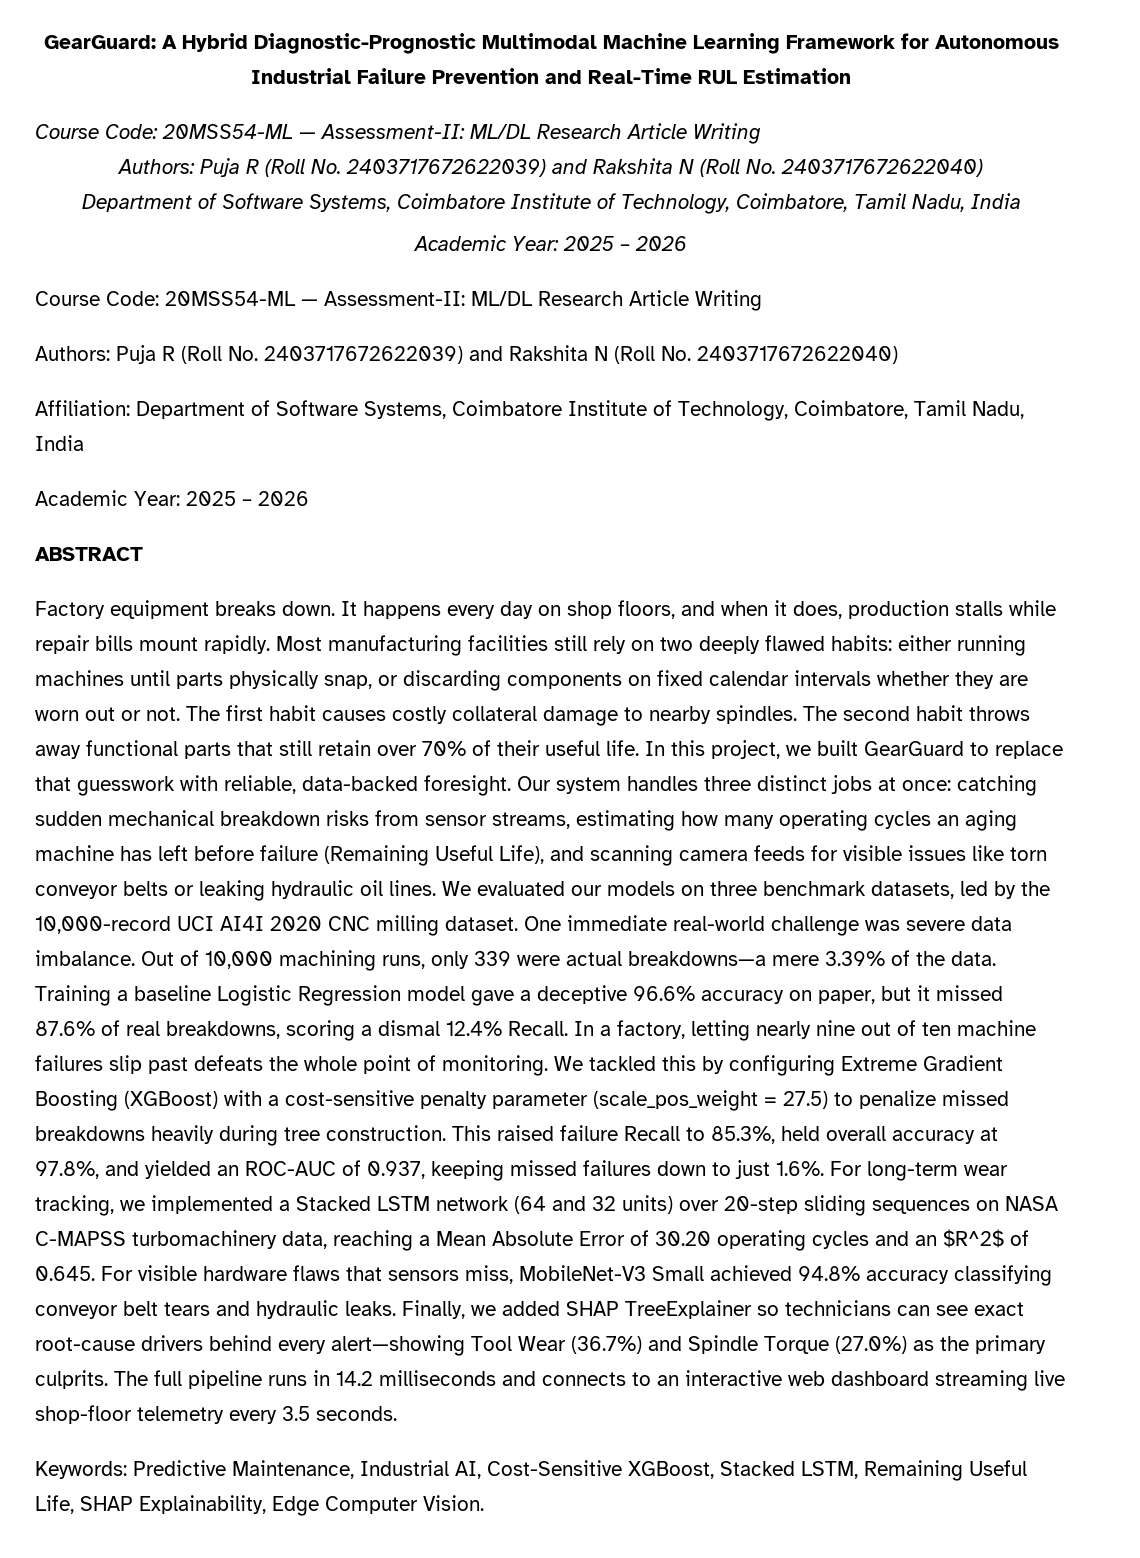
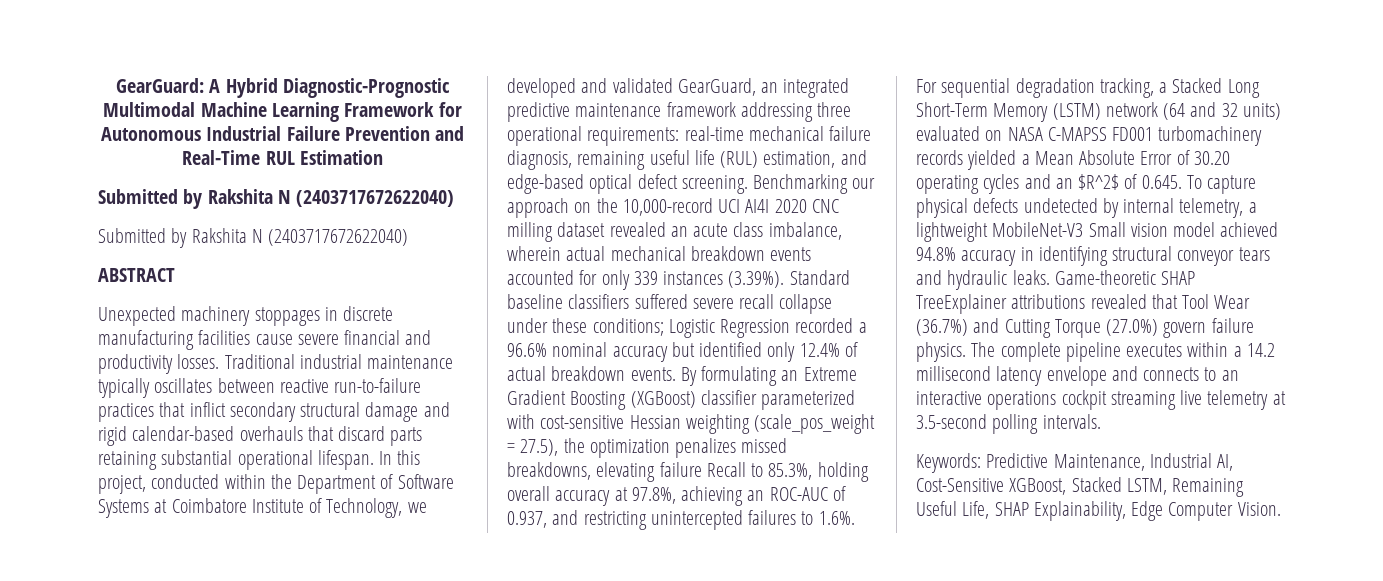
  A Hybrid Diagnostic-Prognostic Multimodal Machine Learning Framework for Autonomous Industrial Failure Prevention and Real-Time RUL Estimation
- Course Code: 20MSS54-ML — Assessment-II: ML/DL Research Article Writing
- Authors: Puja R (Roll No. 2403717672622039) and Rakshita N (Roll No. 2403717672622040)
- Department of Software Systems, Coimbatore Institute of Technology, Coimbatore, Tamil Nadu, India
- Academic Year: 2025 – 2026
- Course Code: 20MSS54-ML — Assessment-II: ML/DL Research Article Writing
- Authors: Puja R (Roll No. 2403717672622039) and Rakshita N (Roll No. 2403717672622040)
- Affiliation: Department of Software Systems, Coimbatore Institute of Technology, Coimbatore, Tamil Nadu, India
- Academic Year: 2025 – 2026
+ Submitted by Rakshita N (2403717672622040)
+ Submitted by Rakshita N (2403717672622040)
  ABSTRACT
- Factory equipment breaks down. It happens every day on shop floors, and when it does, production stalls while repair bills mount rapidly. Most manufacturing facilities still rely on two deeply flawed habits: either running machines until parts physically snap, or discarding components on fixed calendar intervals whether they are worn out or not. The first habit causes costly collateral damage to nearby spindles. The second habit throws away functional parts that still retain over 70% of their useful life. In this project, we built GearGuard to replace that guesswork with reliable, data-backed foresight. Our system handles three distinct jobs at once: catching sudden mechanical breakdown risks from sensor streams, estimating how many operating cycles an aging machine has left before failure (Remaining Useful Life), and scanning camera feeds for visible issues like torn conveyor belts or leaking hydraulic oil lines. We evaluated our models on three benchmark datasets, led by the 10,000-record UCI AI4I 2020 CNC milling dataset. One immediate real-world challenge was severe data imbalance. Out of 10,000 machining runs, only 339 were actual breakdowns—a mere 3.39% of the data. Training a baseline Logistic Regression model gave a deceptive 96.6% accuracy on paper, but it missed 87.6% of real breakdowns, scoring a dismal 12.4% Recall. In a factory, letting nearly nine out of ten machine failures slip past defeats the whole point of monitoring. We tackled this by configuring Extreme Gradient Boosting (XGBoost) with a cost-sensitive penalty parameter (scale_pos_weight = 27.5) to penalize missed breakdowns heavily during tree construction. This raised failure Recall to 85.3%, held overall accuracy at 97.8%, and yielded an ROC-AUC of 0.937, keeping missed failures down to just 1.6%. For long-term wear tracking, we implemented a Stacked LSTM network (64 and 32 units) over 20-step sliding sequences on NASA C-MAPSS turbomachinery data, reaching a Mean Absolute Error of 30.20 operating cycles and an $R^2$ of 0.645. For visible hardware flaws that sensors miss, MobileNet-V3 Small achieved 94.8% accuracy classifying conveyor belt tears and hydraulic leaks. Finally, we added SHAP TreeExplainer so technicians can see exact root-cause drivers behind every alert—showing Tool Wear (36.7%) and Spindle Torque (27.0%) as the primary culprits. The full pipeline runs in 14.2 milliseconds and connects to an interactive web dashboard streaming live shop-floor telemetry every 3.5 seconds.
+ Unexpected machinery stoppages in discrete manufacturing facilities cause severe financial and productivity losses. Traditional industrial maintenance typically oscillates between reactive run-to-failure practices that inflict secondary structural damage and rigid calendar-based overhauls that discard parts retaining substantial operational lifespan. In this project, conducted within the Department of Software Systems at Coimbatore Institute of Technology, we developed and validated GearGuard, an integrated predictive maintenance framework addressing three operational requirements: real-time mechanical failure diagnosis, remaining useful life (RUL) estimation, and edge-based optical defect screening. Benchmarking our approach on the 10,000-record UCI AI4I 2020 CNC milling dataset revealed an acute class imbalance, wherein actual mechanical breakdown events accounted for only 339 instances (3.39%). Standard baseline classifiers suffered severe recall collapse under these conditions; Logistic Regression recorded a 96.6% nominal accuracy but identified only 12.4% of actual breakdown events. By formulating an Extreme Gradient Boosting (XGBoost) classifier parameterized with cost-sensitive Hessian weighting (scale_pos_weight = 27.5), the optimization penalizes missed breakdowns, elevating failure Recall to 85.3%, holding overall accuracy at 97.8%, achieving an ROC-AUC of 0.937, and restricting unintercepted failures to 1.6%. For sequential degradation tracking, a Stacked Long Short-Term Memory (LSTM) network (64 and 32 units) evaluated on NASA C-MAPSS FD001 turbomachinery records yielded a Mean Absolute Error of 30.20 operating cycles and an $R^2$ of 0.645. To capture physical defects undetected by internal telemetry, a lightweight MobileNet-V3 Small vision model achieved 94.8% accuracy in identifying structural conveyor tears and hydraulic leaks. Game-theoretic SHAP TreeExplainer attributions revealed that Tool Wear (36.7%) and Cutting Torque (27.0%) govern failure physics. The complete pipeline executes within a 14.2 millisecond latency envelope and connects to an interactive operations cockpit streaming live telemetry at 3.5-second polling intervals.

